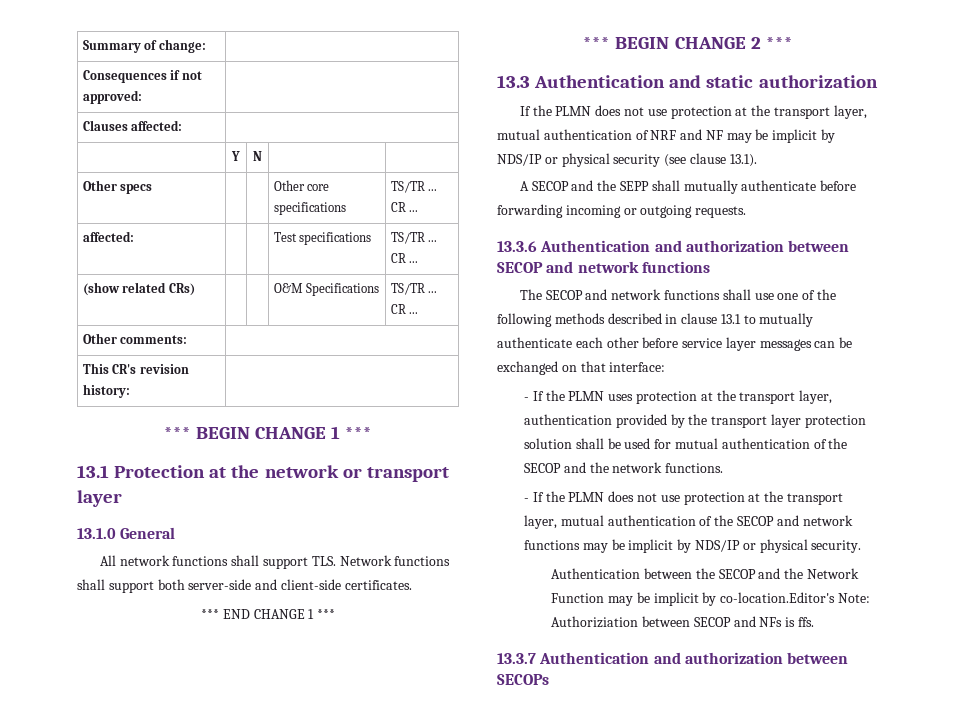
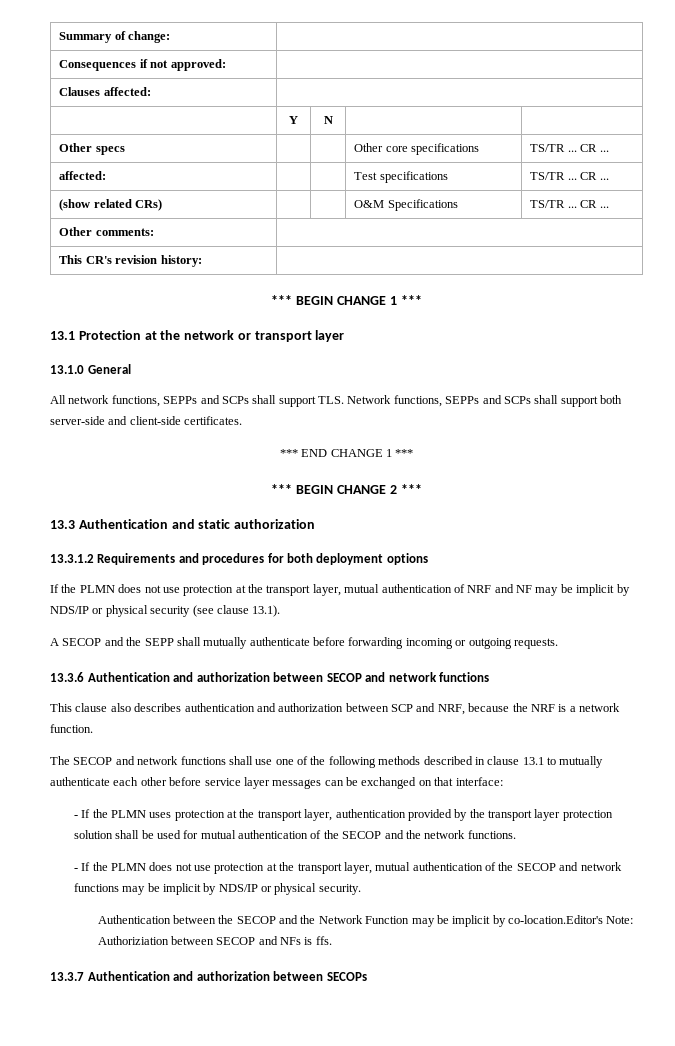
- All network functions shall support TLS. Network functions shall support both server-side and client-side certificates.
+ All network functions, SEPPs and SCPs shall support TLS. Network functions, SEPPs and SCPs shall support both server-side and client-side certificates.
+ 13.3.1.2 Requirements and procedures for both deployment options
+ This clause also describes authentication and authorization between SCP and NRF, because the NRF is a network function.

